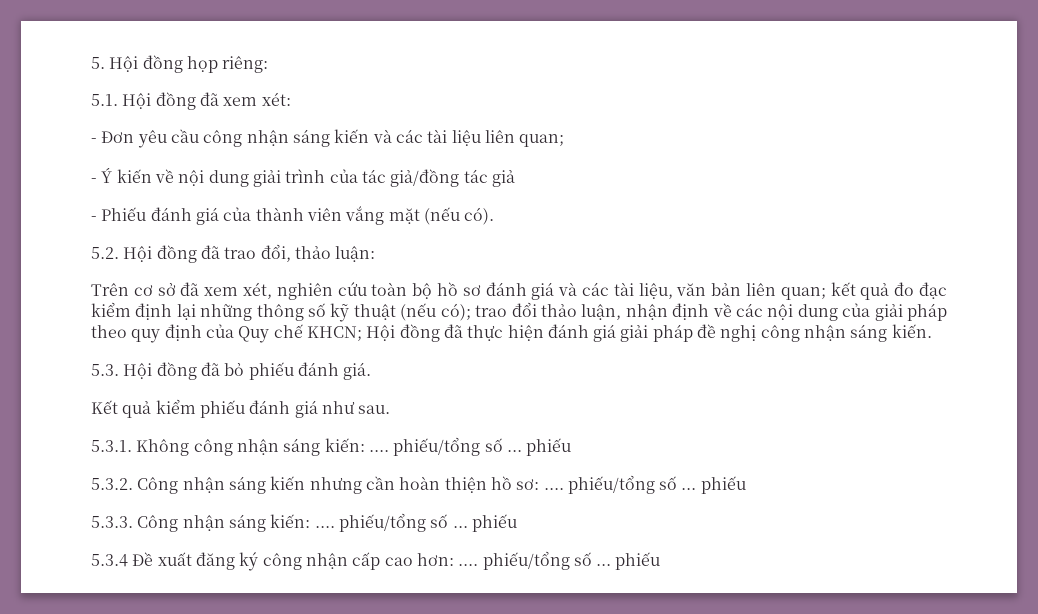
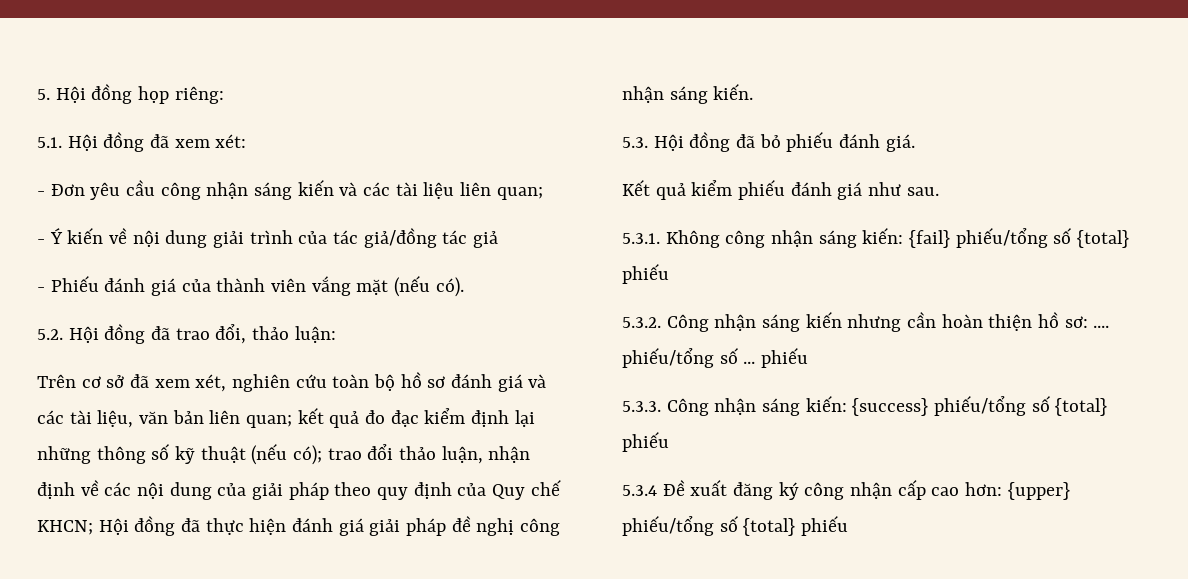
- 5.3.1. Không công nhận sáng kiến: .... phiếu/tổng số ... phiếu
+ 5.3.1. Không công nhận sáng kiến: {fail} phiếu/tổng số {total} phiếu
- 5.3.3. Công nhận sáng kiến: .... phiếu/tổng số ... phiếu
+ 5.3.3. Công nhận sáng kiến: {success} phiếu/tổng số {total} phiếu
- 5.3.4 Đề xuất đăng ký công nhận cấp cao hơn: .... phiếu/tổng số ... phiếu
+ 5.3.4 Đề xuất đăng ký công nhận cấp cao hơn: {upper} phiếu/tổng số {total} phiếu

